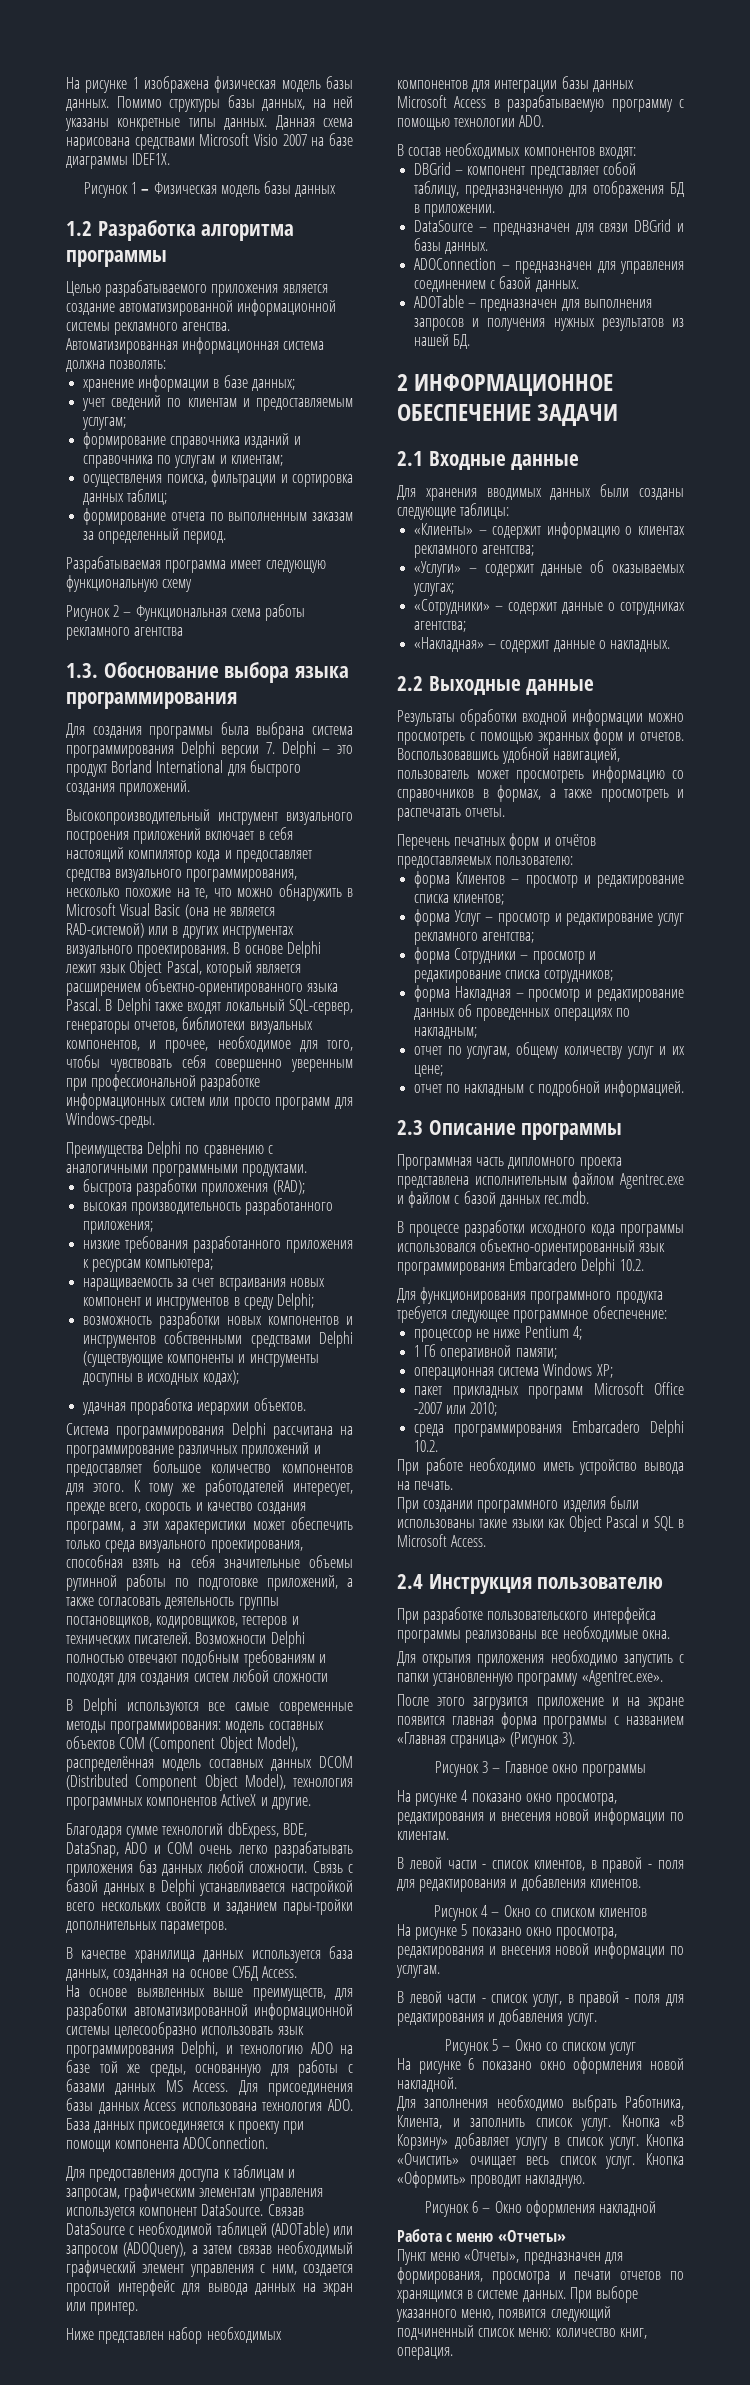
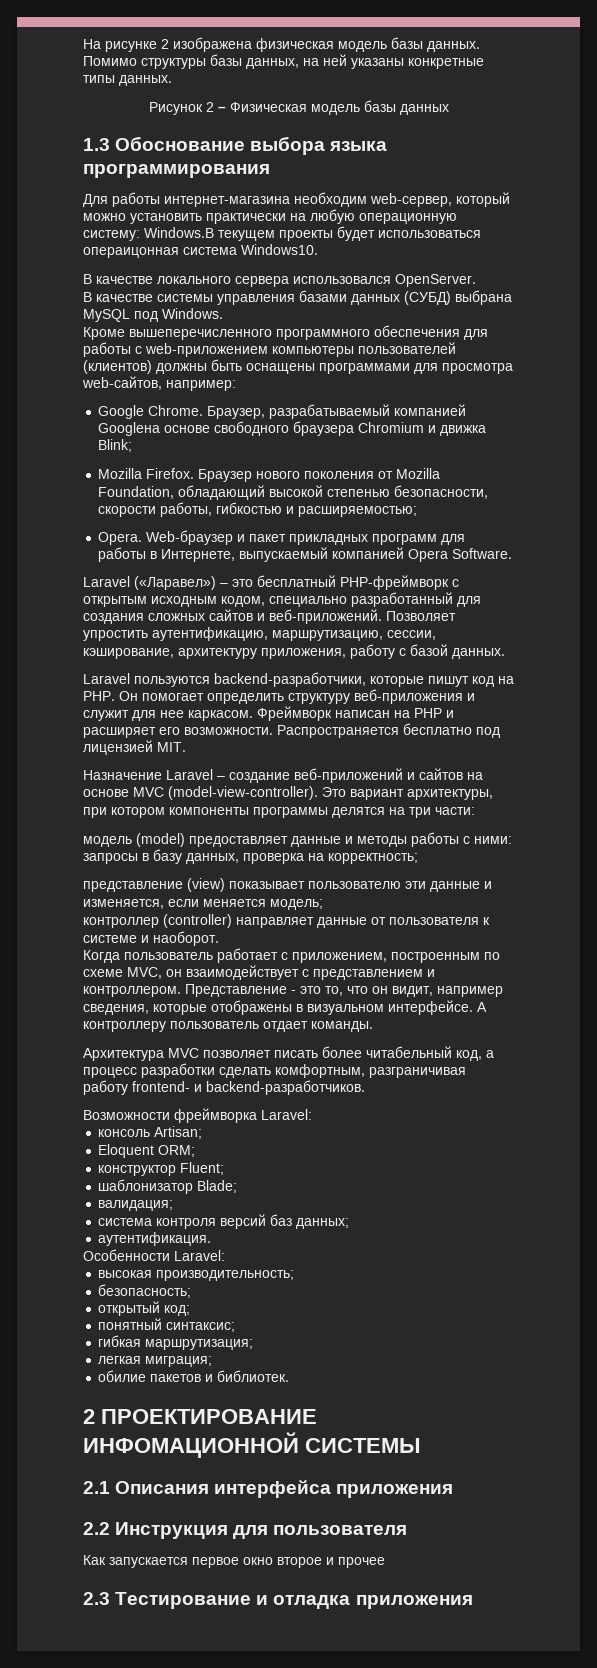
- На рисунке 1 изображена физическая модель базы данных.
+ На рисунке 2 изображена физическая модель базы данных.
- Помимо структуры базы данных, на ней указаны конкретные типы данных. Данная схема нарисована средствами Microsoft Visio 2007 на базе диаграммы IDEF1X.
- Рисунок 1 – Физическая модель базы данных
+ Помимо структуры базы данных, на ней указаны конкретные типы данных.
+ Рисунок 2 – Физическая модель базы данных
- 1.2 Разработка алгоритма программы
- Целью разрабатываемого приложения является создание автоматизированной информационной системы рекламного агенства.
- Автоматизированная информационная система должна позволять:
- хранение информации в базе данных;
- учет сведений по клиентам и предоставляемым услугам;
- формирование справочника изданий и справочника по услугам и клиентам;
- осуществления поиска, фильтрации и сортировка данных таблиц;
- формирование отчета по выполненным заказам за определенный период.
- Разрабатываемая программа имеет следующую функциональную схему
- Рисунок 2 – Функциональная схема работы рекламного агентства
- 1.3. Обоснование выбора языка программирования
+ 1.3 Обоснование выбора языка программирования
- Для создания программы была выбрана система программирования Delphi версии 7. Delphi – это продукт Borland International для быстрого создания приложений.
- Высокопроизводительный инструмент визуального построения приложений включает в себя настоящий компилятор кода и предоставляет средства визуального программирования, несколько похожие на те, что можно обнаружить в Microsoft Visual Basic (она не является RAD-системой) или в других инструментах визуального проектирования. В основе Delphi лежит язык Object Pascal, который является расширением объектно-ориентированного языка Pascal. В Delphi также входят локальный SQL-сервер, генераторы отчетов, библиотеки визуальных компонентов, и прочее, необходимое для того, чтобы чувствовать себя совершенно уверенным при профессиональной разработке информационных систем или просто программ для Windows-среды.
- Преимущества Delphi по сравнению с аналогичными программными продуктами.
- быстрота разработки приложения (RAD);
- высокая производительность разработанного приложения;
- низкие требования разработанного приложения к ресурсам компьютера;
- наращиваемость за счет встраивания новых компонент и инструментов в среду Delphi;
- возможность разработки новых компонентов и инструментов собственными средствами Delphi (существующие компоненты и инструменты доступны в исходных кодах);
- удачная проработка иерархии объектов.
- Система программирования Delphi рассчитана на программирование различных приложений и предоставляет большое количество компонентов для этого. К тому же работодателей интересует, прежде всего, скорость и качество создания программ, а эти характеристики может обеспечить только среда визуального проектирования, способная взять на себя значительные объемы рутинной работы по подготовке приложений, а также согласовать деятельность группы постановщиков, кодировщиков, тестеров и технических писателей. Возможности Delphi полностью отвечают подобным требованиям и подходят для создания систем любой сложности
- В Delphi используются все самые современные методы программирования: модель составных объектов COM (Component Object Model), распределённая модель составных данных DCOM (Distributed Component Object Model), технология программных компонентов ActiveX и другие.
- Благодаря сумме технологий dbExpess, BDE, DataSnap, ADO и СОМ очень легко разрабатывать приложения баз данных любой сложности. Связь с базой данных в Delphi устанавливается настройкой всего нескольких свойств и заданием пары-тройки дополнительных параметров.
- В качестве хранилища данных используется база данных, созданная на основе СУБД Access.
- На основе выявленных выше преимуществ, для разработки автоматизированной информационной системы целесообразно использовать язык программирования Delphi, и технологию ADO на базе той же среды, основанную для работы с базами данных MS Access. Для присоединения базы данных Access использована технология ADO. База данных присоединяется к проекту при помощи компонента ADOConnection.
- Для предоставления доступа к таблицам и запросам, графическим элементам управления используется компонент DataSource. Связав DataSource с необходимой таблицей (ADOTable) или запросом (ADOQuery), а затем связав необходимый графический элемент управления с ним, создается простой интерфейс для вывода данных на экран или принтер.
- Ниже представлен набор необходимых компонентов для интеграции базы данных Microsoft Access в разрабатываемую программу с помощью технологии ADO.
- В состав необходимых компонентов входят:
- DBGrid – компонент представляет собой таблицу, предназначенную для отображения БД в приложении.
- DataSource – предназначен для связи DBGrid и базы данных.
- ADOConnection – предназначен для управления соединением с базой данных.
- ADOTable – предназначен для выполнения запросов и получения нужных результатов из нашей БД.
- 2 ИНФОРМАЦИОННОЕ ОБЕСПЕЧЕНИЕ ЗАДАЧИ
- 2.1 Входные данные
- Для хранения вводимых данных были созданы следующие таблицы:
- «Клиенты» – содержит информацию о клиентах рекламного агентства;
- «Услуги» – содержит данные об оказываемых услугах;
- «Сотрудники» – содержит данные о сотрудниках агентства;
- «Накладная» – содержит данные о накладных.
- 2.2 Выходные данные
- Результаты обработки входной информации можно просмотреть с помощью экранных форм и отчетов. Воспользовавшись удобной навигацией, пользователь может просмотреть информацию со справочников в формах, а также просмотреть и распечатать отчеты.
- Перечень печатных форм и отчётов предоставляемых пользователю:
- форма Клиентов – просмотр и редактирование списка клиентов;
- форма Услуг – просмотр и редактирование услуг рекламного агентства;
- форма Сотрудники – просмотр и редактирование списка сотрудников;
- форма Накладная – просмотр и редактирование данных об проведенных операциях по накладным;
- отчет по услугам, общему количеству услуг и их цене;
- отчет по накладным с подробной информацией.
- 2.3 Описание программы
- Программная часть дипломного проекта представлена исполнительным файлом Agentrec.exe и файлом с базой данных rec.mdb.
- В процессе разработки исходного кода программы использовался объектно-ориентированный язык программирования Embarcadero Delphi 10.2.
- Для функционирования программного продукта требуется следующее программное обеспечение:
- процессор не ниже Pentium 4;
- 1 Гб оперативной памяти;
- операционная система Windows XP;
- пакет прикладных программ Microsoft Office -2007 или 2010;
- среда программирования Embarcadero Delphi 10.2.
- При работе необходимо иметь устройство вывода на печать.
- При создании программного изделия были использованы такие языки как Object Pascal и SQL в Microsoft Access.
- 2.4 Инструкция пользователю
- При разработке пользовательского интерфейса программы реализованы все необходимые окна.
- Для открытия приложения необходимо запустить с папки установленную программу «Agentrec.exe».
- После этого загрузится приложение и на экране появится главная форма программы с названием «Главная страница» (Рисунок 3).
- Рисунок 3 – Главное окно программы
- На рисунке 4 показано окно просмотра, редактирования и внесения новой информации по клиентам.
- В левой части - список клиентов, в правой - поля для редактирования и добавления клиентов.
- Рисунок 4 – Окно со списком клиентов
- На рисунке 5 показано окно просмотра, редактирования и внесения новой информации по услугам.
- В левой части - список услуг, в правой - поля для редактирования и добавления услуг.
- Рисунок 5 – Окно со списком услуг
- На рисунке 6 показано окно оформления новой накладной.
- Для заполнения необходимо выбрать Работника, Клиента, и заполнить список услуг. Кнопка «В Корзину» добавляет услугу в список услуг. Кнопка «Очистить» очищает весь список услуг. Кнопка «Оформить» проводит накладную.
- Рисунок 6 – Окно оформления накладной
- Работа с меню «Отчеты»
- Пункт меню «Отчеты», предназначен для формирования, просмотра и печати отчетов по хранящимся в системе данных. При выборе указанного меню, появится следующий подчиненный список меню: количество книг, операция.
+ Для работы интернет-магазина необходим web-сервер, который можно установить практически на любую операционную систему: Windows.В текущем проекты будет использоваться операицонная система Windows10.
+ В качестве локального сервера использовался OpenServer.
+ В качестве системы управления базами данных (СУБД) выбрана MySQL под Windows.
+ Кроме вышеперечисленного программного обеспечения для работы с web-приложением компьютеры пользователей (клиентов) должны быть оснащены программами для просмотра web-сайтов, например:
+ Google Chrome. Браузер, разрабатываемый компанией Googleна основе свободного браузера Chromium и движка Blink;
+ Mozilla Firefox. Браузер нового поколения от Mozilla Foundation, обладающий высокой степенью безопасности, скорости работы, гибкостью и расширяемостью;
+ Opera. Web-браузер и пакет прикладных программ для работы в Интернете, выпускаемый компанией Opera Software.
+ Laravel («Ларавел») – это бесплатный PHP-фреймворк с открытым исходным кодом, специально разработанный для создания сложных сайтов и веб-приложений. Позволяет упростить аутентификацию, маршрутизацию, сессии, кэширование, архитектуру приложения, работу с базой данных.
+ Laravel пользуются backend-разработчики, которые пишут код на PHP. Он помогает определить структуру веб-приложения и служит для нее каркасом. Фреймворк написан на PHP и расширяет его возможности. Распространяется бесплатно под лицензией MIT.
+ Назначение Laravel – создание веб-приложений и сайтов на основе MVC (model-view-controller). Это вариант архитектуры, при котором компоненты программы делятся на три части:
+ модель (model) предоставляет данные и методы работы с ними: запросы в базу данных, проверка на корректность;
+ представление (view) показывает пользователю эти данные и изменяется, если меняется модель;
+ контроллер (controller) направляет данные от пользователя к системе и наоборот.
+ Когда пользователь работает с приложением, построенным по схеме MVC, он взаимодействует с представлением и контроллером. Представление - это то, что он видит, например сведения, которые отображены в визуальном интерфейсе. А контроллеру пользователь отдает команды.
+ Архитектура MVC позволяет писать более читабельный код, а процесс разработки сделать комфортным, разграничивая работу frontend- и backend-разработчиков.
+ Возможности фреймворка Laravel:
+ консоль Artisan;
+ Eloquent ORM;
+ конструктор Fluent;
+ шаблонизатор Blade;
+ валидация;
+ система контроля версий баз данных;
+ аутентификация.
+ Особенности Laravel:
+ высокая производительность;
+ безопасность;
+ открытый код;
+ понятный синтаксис;
+ гибкая маршрутизация;
+ легкая миграция;
+ обилие пакетов и библиотек.
+ 2 ПРОЕКТИРОВАНИЕ ИНФОМАЦИОННОЙ СИСТЕМЫ
+ 2.1 Описания интерфейса приложения
+ 2.2 Инструкция для пользователя
+ Как запускается первое окно второе и прочее
+ 2.3 Тестирование и отладка приложения

